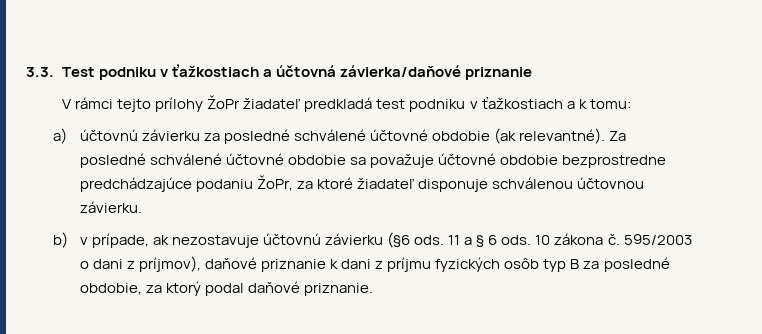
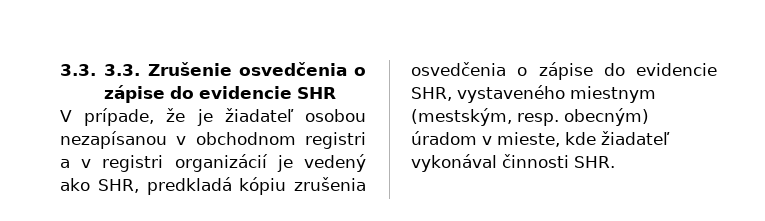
- 3.3. Test podniku v ťažkostiach a účtovná závierka/daňové priznanie
- V rámci tejto prílohy ŽoPr žiadateľ predkladá test podniku v ťažkostiach a k tomu:
- a) účtovnú závierku za posledné schválené účtovné obdobie (ak relevantné). Za posledné schválené účtovné obdobie sa považuje účtovné obdobie bezprostredne predchádzajúce podaniu ŽoPr, za ktoré žiadateľ disponuje schválenou účtovnou závierku.
- b) v prípade, ak nezostavuje účtovnú závierku (§6 ods. 11 a § 6 ods. 10 zákona č. 595/2003 o dani z príjmov), daňové priznanie k dani z príjmu fyzických osôb typ B za posledné obdobie, za ktorý podal daňové priznanie.
+ 3.3. 3.3. Zrušenie osvedčenia o zápise do evidencie SHR
+ V prípade, že je žiadateľ osobou nezapísanou v obchodnom registri a v registri organizácií je vedený ako SHR, predkladá kópiu zrušenia osvedčenia o zápise do evidencie SHR, vystaveného miestnym (mestským, resp. obecným) úradom v mieste, kde žiadateľ vykonával činnosti SHR.

